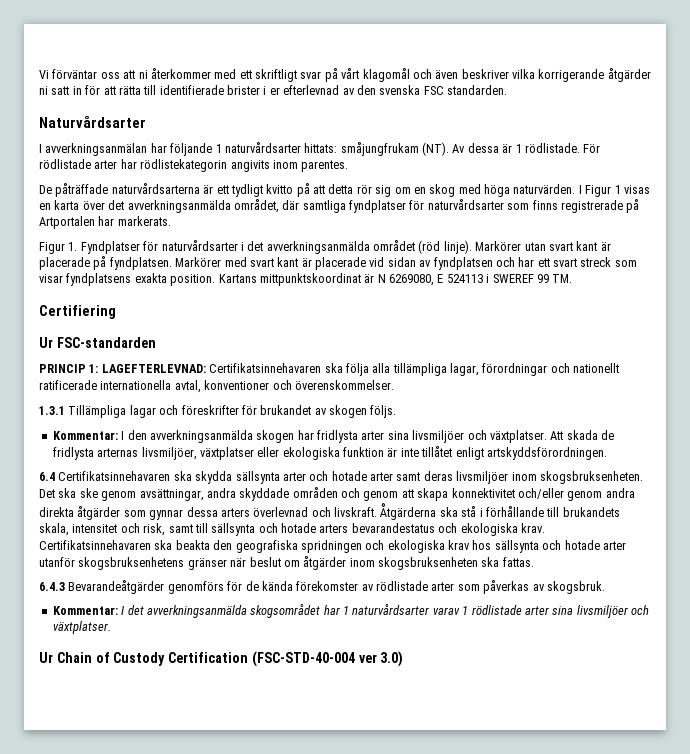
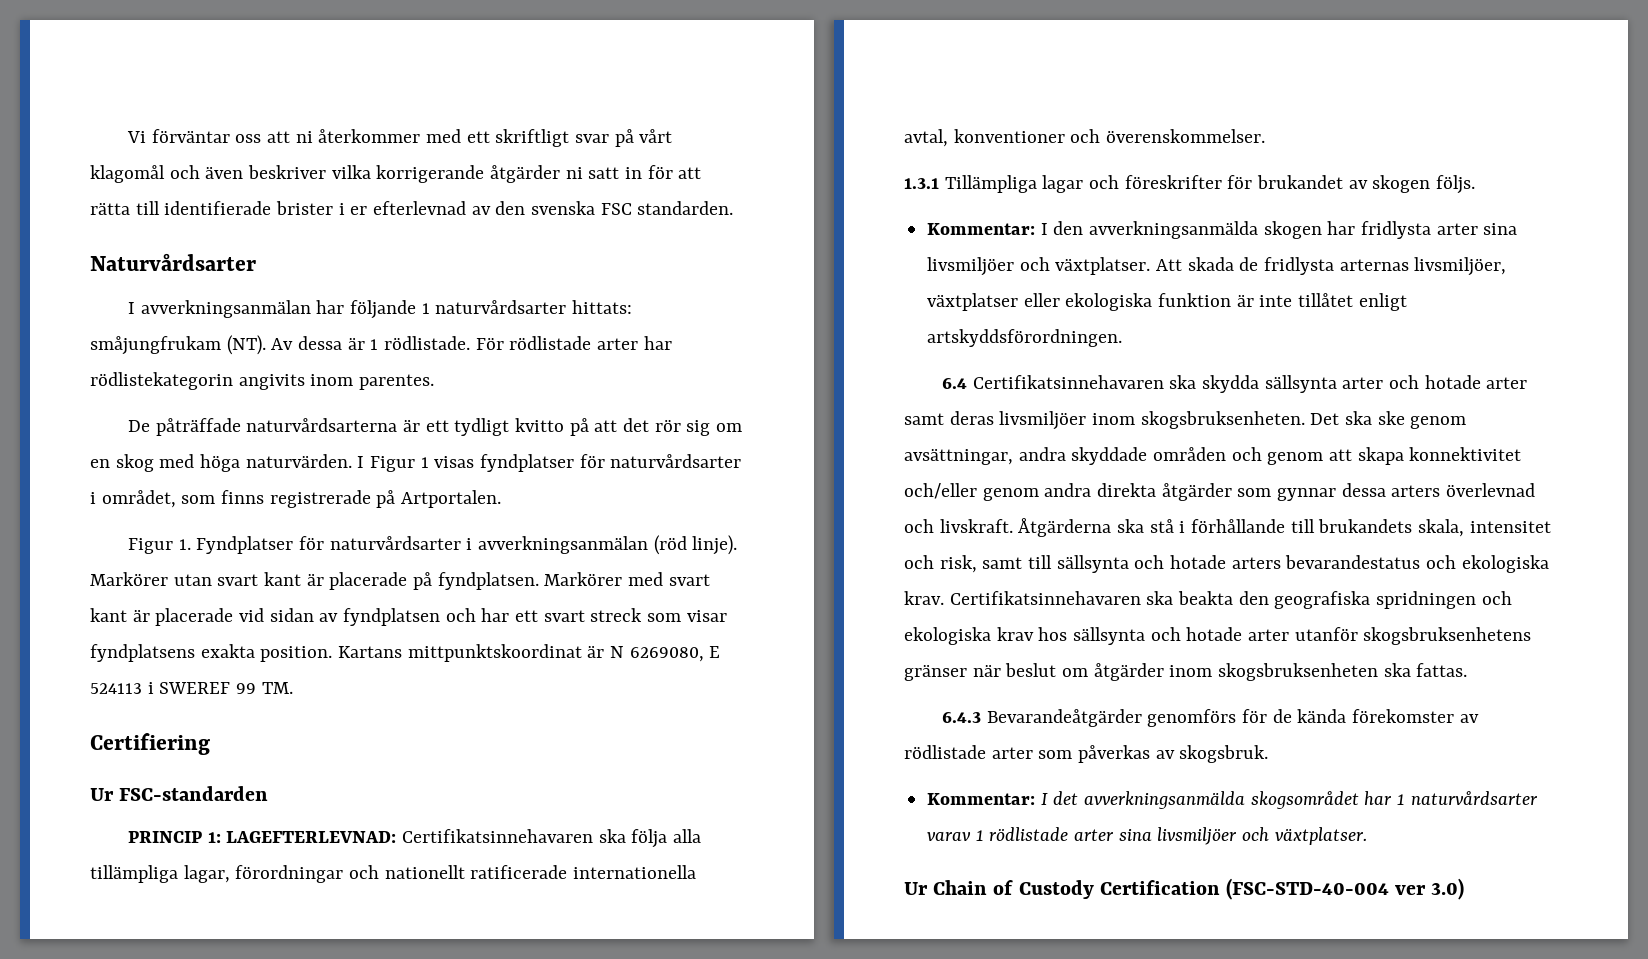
- De påträffade naturvårdsarterna är ett tydligt kvitto på att detta rör sig om en skog med höga naturvärden.
+ De påträffade naturvårdsarterna är ett tydligt kvitto på att det rör sig om en skog med höga naturvärden.
- I Figur 1 visas en karta över det avverkningsanmälda området, där samtliga fyndplatser för naturvårdsarter som finns registrerade på Artportalen har markerats.
+ I Figur 1 visas fyndplatser för naturvårdsarter i området, som finns registrerade på Artportalen.
- Figur 1. Fyndplatser för naturvårdsarter i det avverkningsanmälda området (röd linje).
+ Figur 1. Fyndplatser för naturvårdsarter i avverkningsanmälan (röd linje).

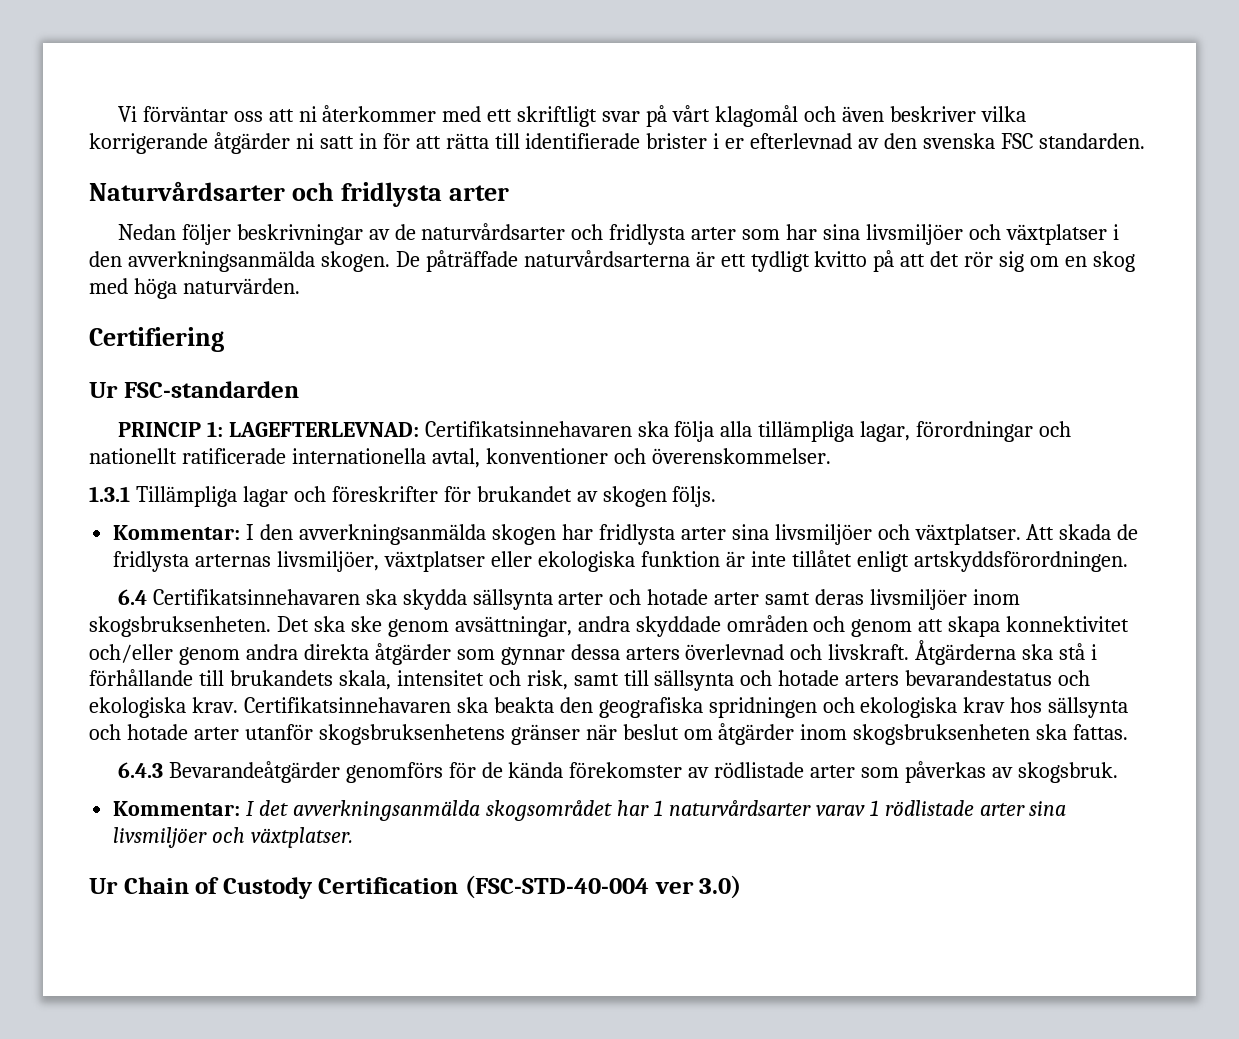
- Naturvårdsarter
- I avverkningsanmälan har följande 1 naturvårdsarter hittats: småjungfrukam (NT). Av dessa är 1 rödlistade. För rödlistade arter har rödlistekategorin angivits inom parentes.
- De påträffade naturvårdsarterna är ett tydligt kvitto på att det rör sig om en skog med höga naturvärden. I Figur 1 visas fyndplatser för naturvårdsarter i området, som finns registrerade på Artportalen.
- Figur 1. Fyndplatser för naturvårdsarter i avverkningsanmälan (röd linje). Markörer utan svart kant är placerade på fyndplatsen. Markörer med svart kant är placerade vid sidan av fyndplatsen och har ett svart streck som visar fyndplatsens exakta position. Kartans mittpunktskoordinat är N 6269080, E 524113 i SWEREF 99 TM.
+ Naturvårdsarter och fridlysta arter
+ Nedan följer beskrivningar av de naturvårdsarter och fridlysta arter som har sina livsmiljöer och växtplatser i den avverkningsanmälda skogen. De påträffade naturvårdsarterna är ett tydligt kvitto på att det rör sig om en skog med höga naturvärden.

